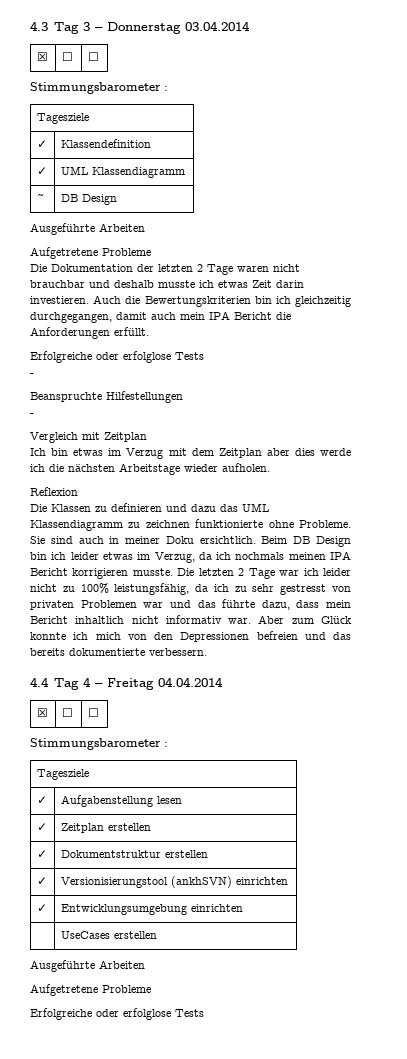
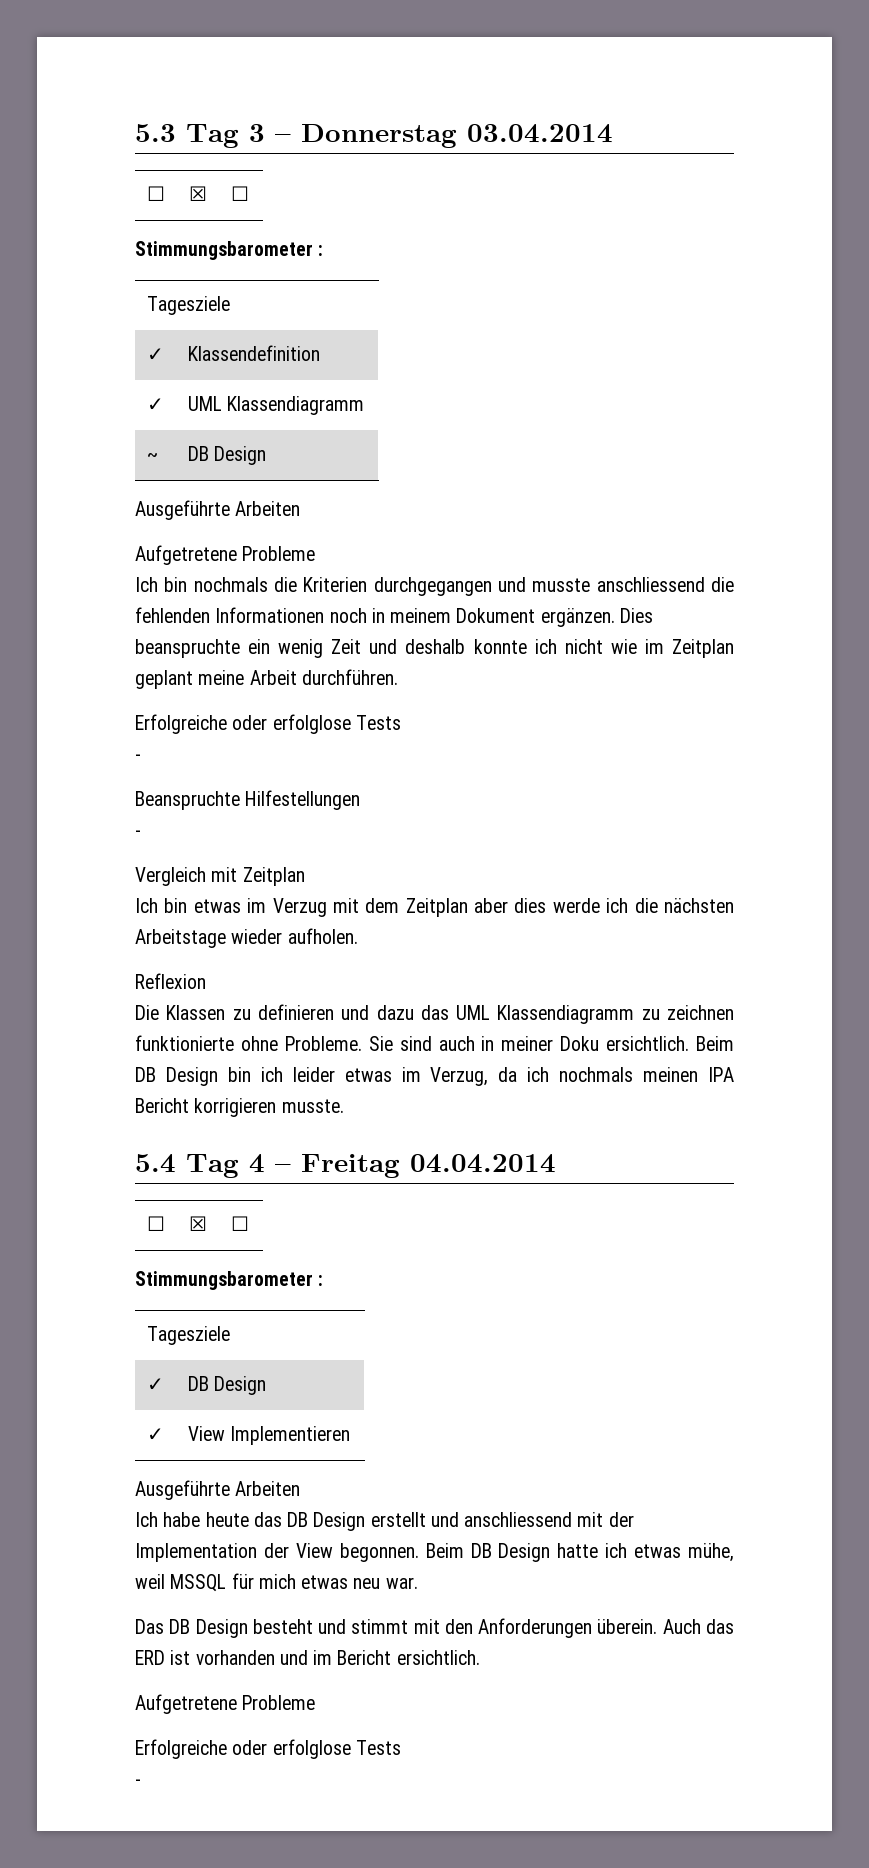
- 4.3 Tag 3 – Donnerstag 03.04.2014
- ☒ | ☐ | ☐
+ 5.3 Tag 3 – Donnerstag 03.04.2014
+ ☐ | ☒ | ☐
- Die Dokumentation der letzten 2 Tage waren nicht brauchbar und deshalb musste ich etwas Zeit darin investieren. Auch die Bewertungskriterien bin ich gleichzeitig durchgegangen, damit auch mein IPA Bericht die Anforderungen erfüllt.
+ Ich bin nochmals die Kriterien durchgegangen und musste anschliessend die fehlenden Informationen noch in meinem Dokument ergänzen. Dies beanspruchte ein wenig Zeit und deshalb konnte ich nicht wie im Zeitplan geplant meine Arbeit durchführen.
- Beim DB Design bin ich leider etwas im Verzug, da ich nochmals meinen IPA Bericht korrigieren musste. Die letzten 2 Tage war ich leider nicht zu 100% leistungsfähig, da ich zu sehr gestresst von privaten Problemen war und das führte dazu, dass mein Bericht inhaltlich nicht informativ war. Aber zum Glück konnte ich mich von den Depressionen befreien und das bereits dokumentierte verbessern.
- 4.4 Tag 4 – Freitag 04.04.2014
- ☒ | ☐ | ☐
+ Beim DB Design bin ich leider etwas im Verzug, da ich nochmals meinen IPA Bericht korrigieren musste.
+ 5.4 Tag 4 – Freitag 04.04.2014
+ ☐ | ☒ | ☐
  Stimmungsbarometer :
  Tagesziele
- ✓ | Aufgabenstellung lesen
- ✓ | Zeitplan erstellen
- ✓ | Dokumentstruktur erstellen
- ✓ | Versionisierungstool (ankhSVN) einrichten
- ✓ | Entwicklungsumgebung einrichten
- | UseCases erstellen
+ ✓ | DB Design
+ ✓ | View Implementieren
  Ausgeführte Arbeiten
+ Ich habe heute das DB Design erstellt und anschliessend mit der Implementation der View begonnen. Beim DB Design hatte ich etwas mühe, weil MSSQL für mich etwas neu war.
+ Das DB Design besteht und stimmt mit den Anforderungen überein. Auch das ERD ist vorhanden und im Bericht ersichtlich.
  Aufgetretene Probleme
  Erfolgreiche oder erfolglose Tests
+ -

